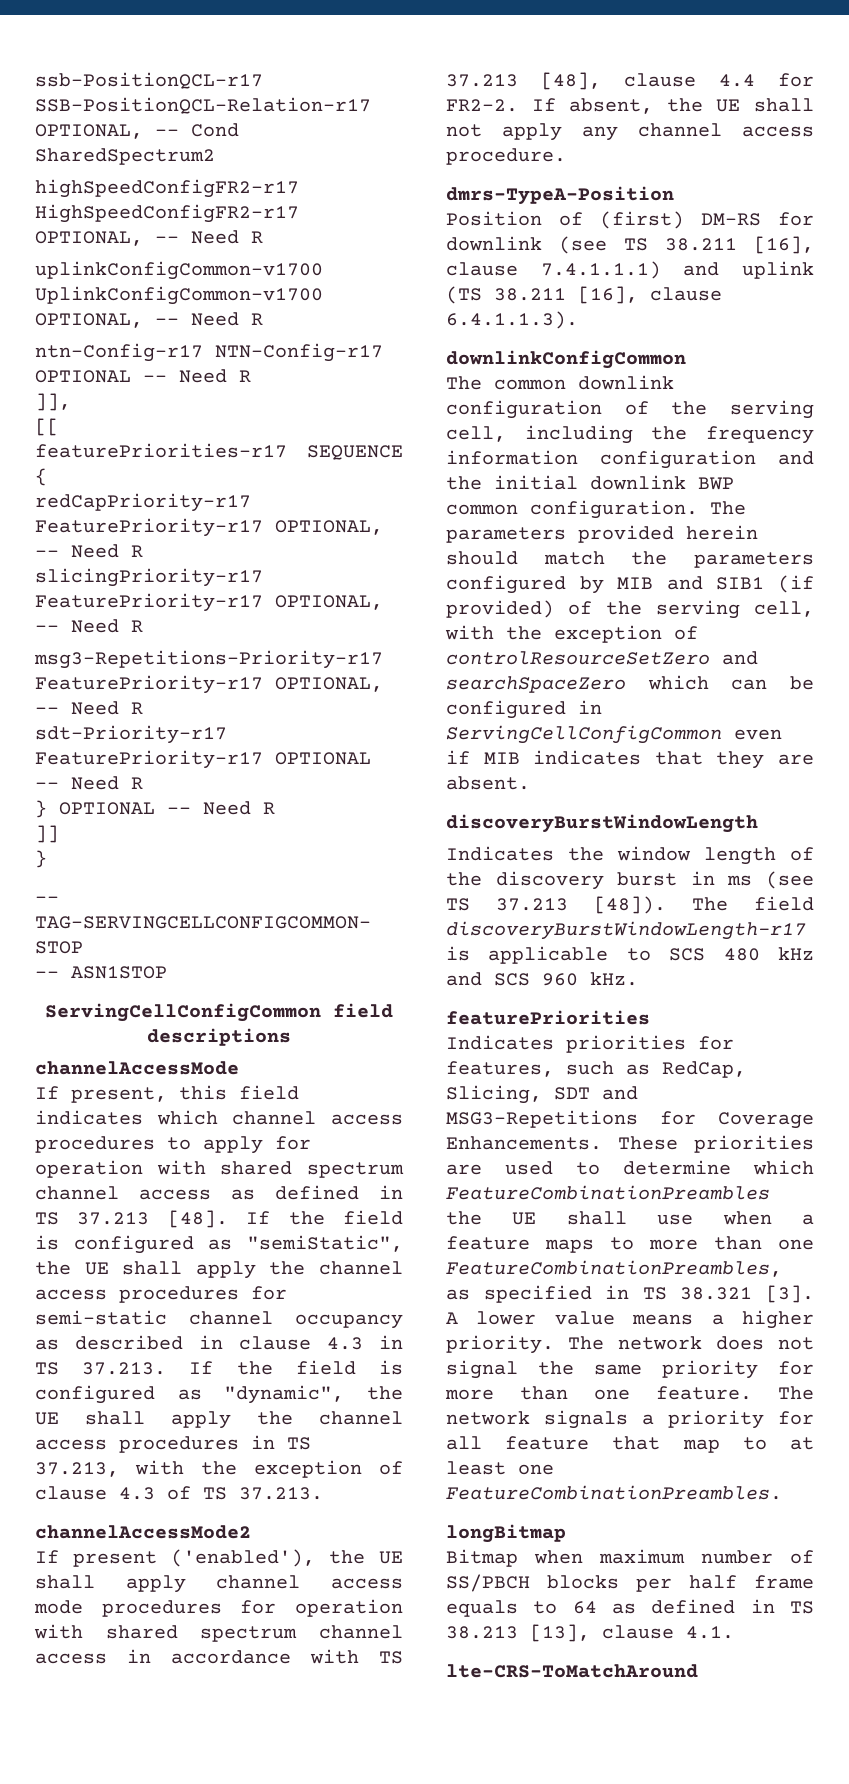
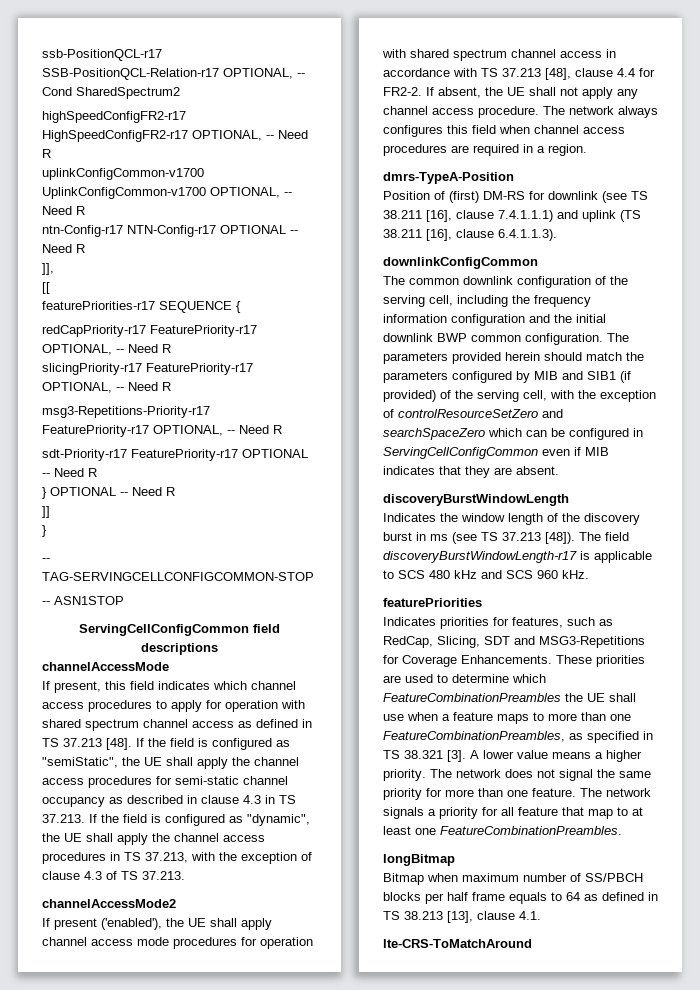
+ The network always configures this field when channel access procedures are required in a region.

